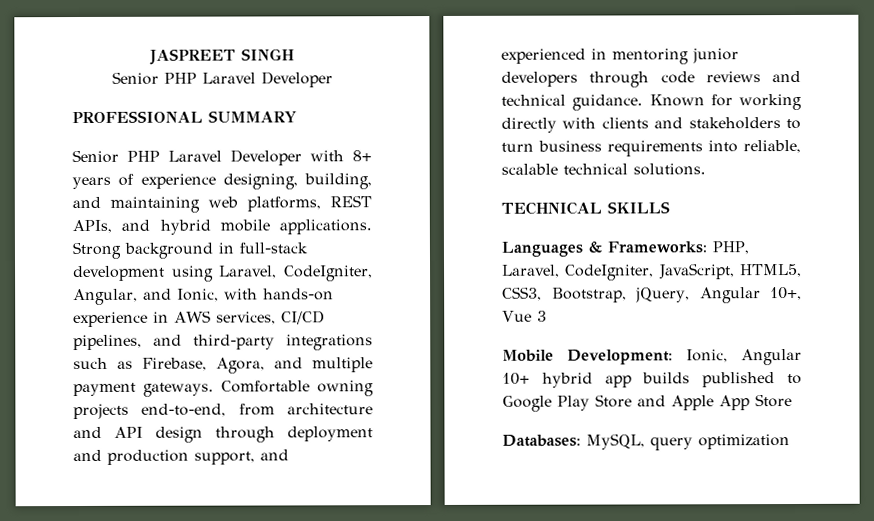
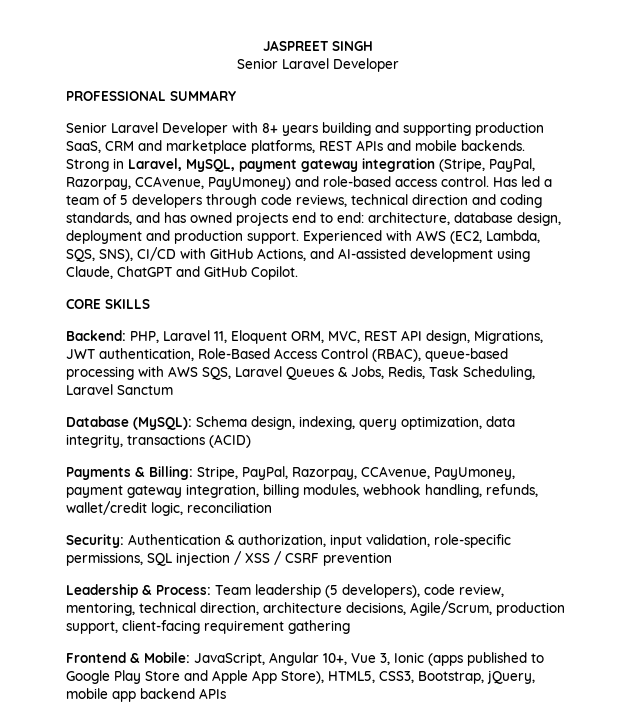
  JASPREET SINGH
- Senior PHP Laravel Developer
+ Senior Laravel Developer
- Senior PHP Laravel Developer with 8+ years of experience designing, building, and maintaining web platforms, REST APIs, and hybrid mobile applications. Strong background in full-stack development using Laravel, CodeIgniter, Angular, and Ionic, with hands-on experience in AWS services, CI/CD pipelines, and third-party integrations such as Firebase, Agora, and multiple payment gateways. Comfortable owning projects end-to-end, from architecture and API design through deployment and production support, and experienced in mentoring junior developers through code reviews and technical guidance. Known for working directly with clients and stakeholders to turn business requirements into reliable, scalable technical solutions.
- TECHNICAL SKILLS
- Languages & Frameworks: PHP, Laravel, CodeIgniter, JavaScript, HTML5, CSS3, Bootstrap, jQuery, Angular 10+, Vue 3
- Mobile Development: Ionic, Angular 10+ hybrid app builds published to Google Play Store and Apple App Store
- Databases: MySQL, query optimization
+ Senior Laravel Developer with 8+ years building and supporting production SaaS, CRM and marketplace platforms, REST APIs and mobile backends. Strong in Laravel, MySQL, payment gateway integration (Stripe, PayPal, Razorpay, CCAvenue, PayUmoney) and role-based access control. Has led a team of 5 developers through code reviews, technical direction and coding standards, and has owned projects end to end: architecture, database design, deployment and production support. Experienced with AWS (EC2, Lambda, SQS, SNS), CI/CD with GitHub Actions, and AI-assisted development using Claude, ChatGPT and GitHub Copilot.
+ CORE SKILLS
+ Backend: PHP, Laravel 11, Eloquent ORM, MVC, REST API design, Migrations, JWT authentication, Role-Based Access Control (RBAC), queue-based processing with AWS SQS, Laravel Queues & Jobs, Redis, Task Scheduling, Laravel Sanctum
+ Database (MySQL): Schema design, indexing, query optimization, data integrity, transactions (ACID)
+ Payments & Billing: Stripe, PayPal, Razorpay, CCAvenue, PayUmoney, payment gateway integration, billing modules, webhook handling, refunds, wallet/credit logic, reconciliation
+ Security: Authentication & authorization, input validation, role-specific permissions, SQL injection / XSS / CSRF prevention
+ Leadership & Process: Team leadership (5 developers), code review, mentoring, technical direction, architecture decisions, Agile/Scrum, production support, client-facing requirement gathering
+ Frontend & Mobile: JavaScript, Angular 10+, Vue 3, Ionic (apps published to Google Play Store and Apple App Store), HTML5, CSS3, Bootstrap, jQuery, mobile app backend APIs

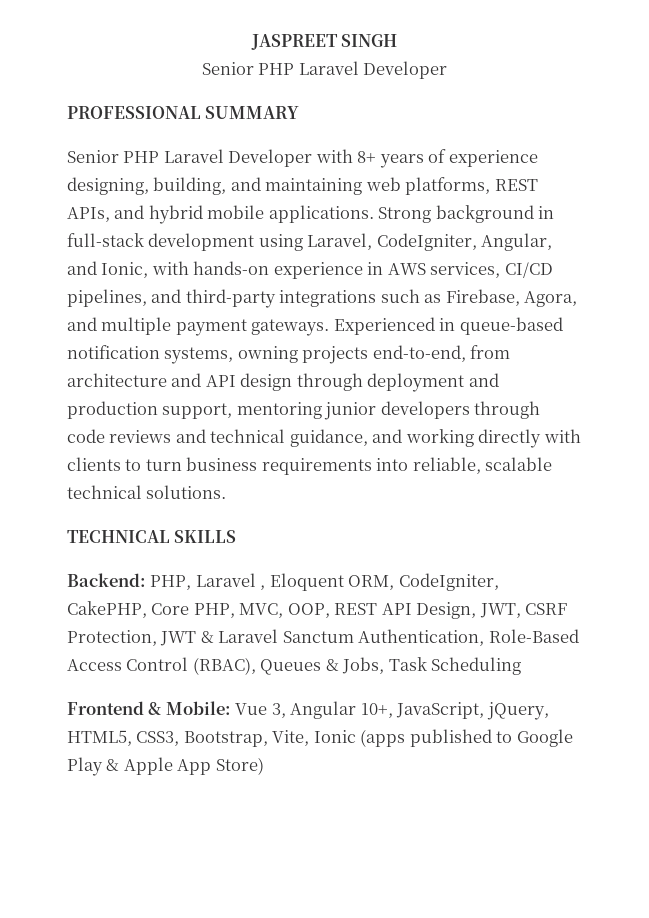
  JASPREET SINGH
- Senior Laravel Developer
+ Senior PHP Laravel Developer
- Senior Laravel Developer with 8+ years building and supporting production SaaS, CRM and marketplace platforms, REST APIs and mobile backends. Strong in Laravel, MySQL, payment gateway integration (Stripe, PayPal, Razorpay, CCAvenue, PayUmoney) and role-based access control. Has led a team of 5 developers through code reviews, technical direction and coding standards, and has owned projects end to end: architecture, database design, deployment and production support. Experienced with AWS (EC2, Lambda, SQS, SNS), CI/CD with GitHub Actions, and AI-assisted development using Claude, ChatGPT and GitHub Copilot.
- CORE SKILLS
+ Senior PHP Laravel Developer with 8+ years of experience designing, building, and maintaining web platforms, REST APIs, and hybrid mobile applications. Strong background in full-stack development using Laravel, CodeIgniter, Angular, and Ionic, with hands-on experience in AWS services, CI/CD pipelines, and third-party integrations such as Firebase, Agora, and multiple payment gateways. Experienced in queue-based notification systems, owning projects end-to-end, from architecture and API design through deployment and production support, mentoring junior developers through code reviews and technical guidance, and working directly with clients to turn business requirements into reliable, scalable technical solutions.
+ TECHNICAL SKILLS
- Backend: PHP, Laravel 11, Eloquent ORM, MVC, REST API design, Migrations, JWT authentication, Role-Based Access Control (RBAC), queue-based processing with AWS SQS, Laravel Queues & Jobs, Redis, Task Scheduling, Laravel Sanctum
- Database (MySQL): Schema design, indexing, query optimization, data integrity, transactions (ACID)
- Payments & Billing: Stripe, PayPal, Razorpay, CCAvenue, PayUmoney, payment gateway integration, billing modules, webhook handling, refunds, wallet/credit logic, reconciliation
- Security: Authentication & authorization, input validation, role-specific permissions, SQL injection / XSS / CSRF prevention
- Leadership & Process: Team leadership (5 developers), code review, mentoring, technical direction, architecture decisions, Agile/Scrum, production support, client-facing requirement gathering
- Frontend & Mobile: JavaScript, Angular 10+, Vue 3, Ionic (apps published to Google Play Store and Apple App Store), HTML5, CSS3, Bootstrap, jQuery, mobile app backend APIs
+ Backend: PHP, Laravel , Eloquent ORM, CodeIgniter, CakePHP, Core PHP, MVC, OOP, REST API Design, JWT, CSRF Protection, JWT & Laravel Sanctum Authentication, Role-Based Access Control (RBAC), Queues & Jobs, Task Scheduling
+ Frontend & Mobile: Vue 3, Angular 10+, JavaScript, jQuery, HTML5, CSS3, Bootstrap, Vite, Ionic (apps published to Google Play & Apple App Store)

